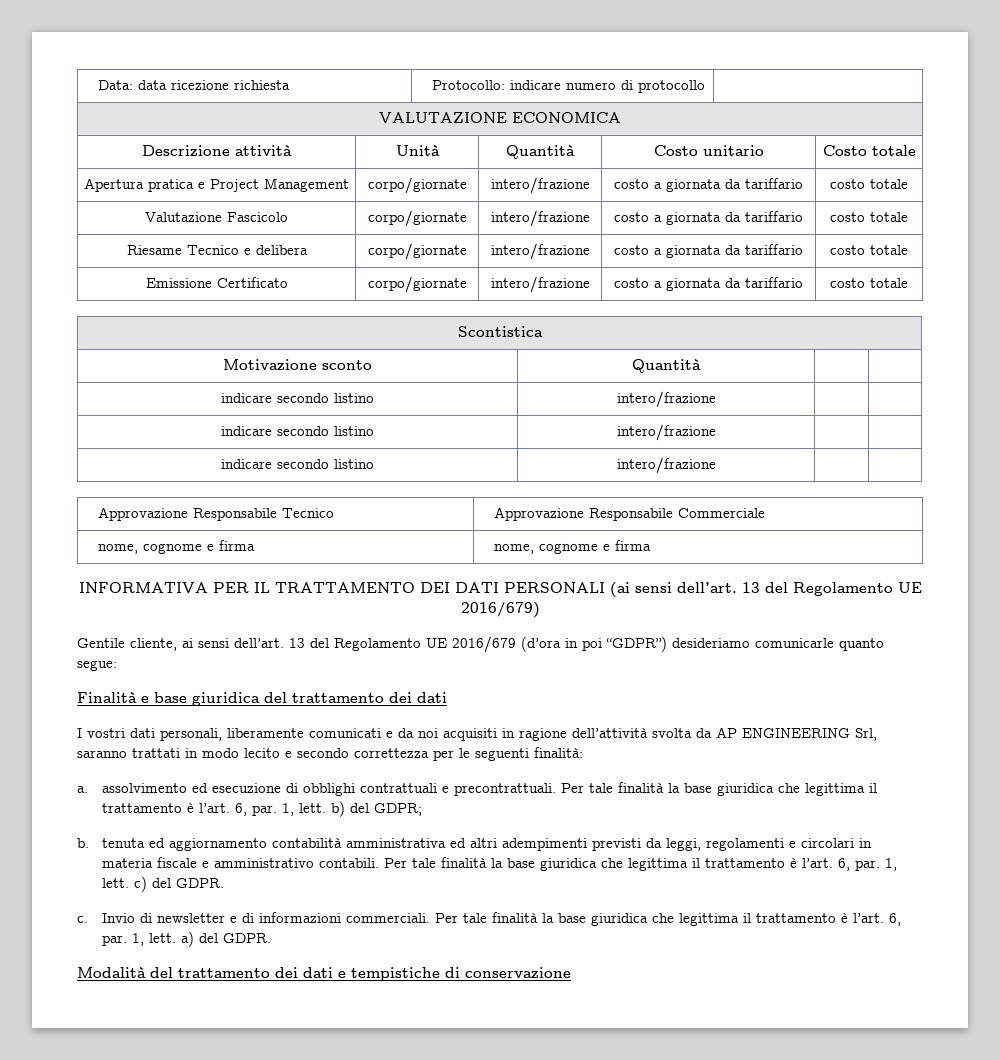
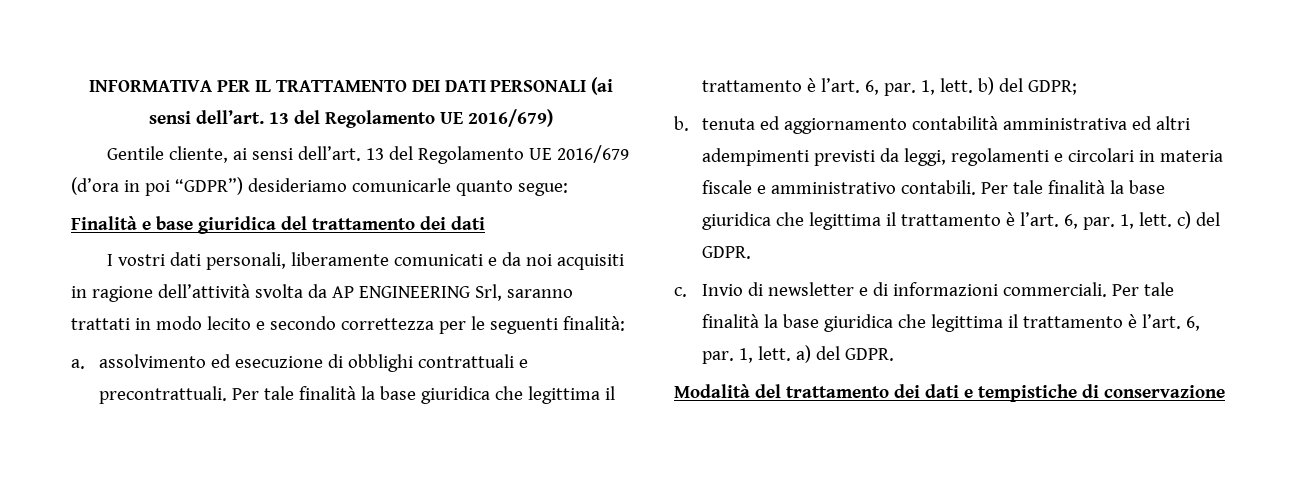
- Data: data ricezione richiesta | Protocollo: indicare numero di protocollo |
- VALUTAZIONE ECONOMICA
- Descrizione attività | Unità | Quantità | Costo unitario | Costo totale
- Apertura pratica e Project Management | corpo/giornate | intero/frazione | costo a giornata da tariffario | costo totale
- Valutazione Fascicolo | corpo/giornate | intero/frazione | costo a giornata da tariffario | costo totale
- Riesame Tecnico e delibera | corpo/giornate | intero/frazione | costo a giornata da tariffario | costo totale
- Emissione Certificato | corpo/giornate | intero/frazione | costo a giornata da tariffario | costo totale
- Scontistica
- Motivazione sconto | Quantità | |
- indicare secondo listino | intero/frazione | |
- indicare secondo listino | intero/frazione | |
- indicare secondo listino | intero/frazione | |
- Approvazione Responsabile Tecnico | Approvazione Responsabile Commerciale
- nome, cognome e firma | nome, cognome e firma

